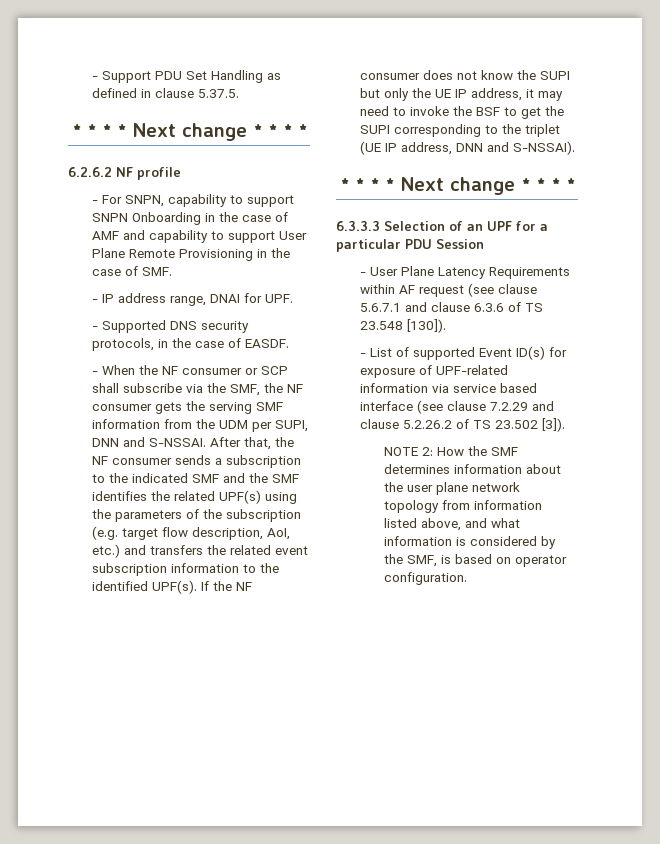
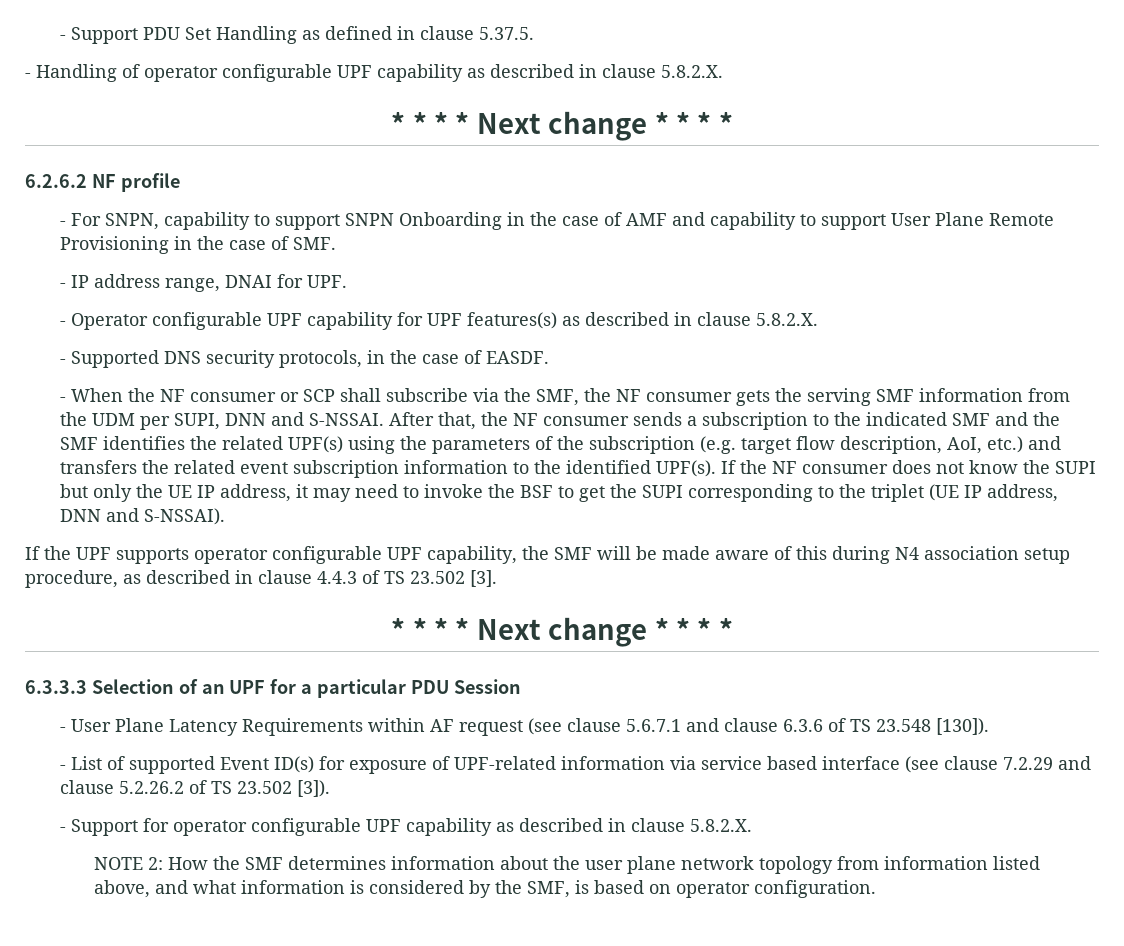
+ - Handling of operator configurable UPF capability as described in clause 5.8.2.X.
+ - Operator configurable UPF capability for UPF features(s) as described in clause 5.8.2.X.
+ If the UPF supports operator configurable UPF capability, the SMF will be made aware of this during N4 association setup procedure, as described in clause 4.4.3 of TS 23.502 [3].
+ - Support for operator configurable UPF capability as described in clause 5.8.2.X.

